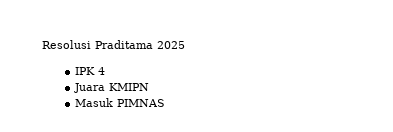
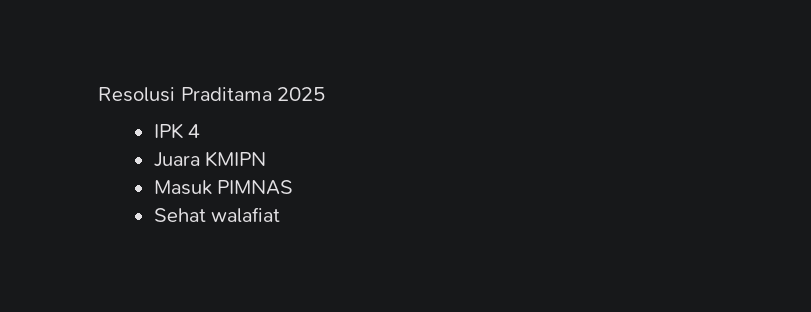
+ Sehat walafiat

